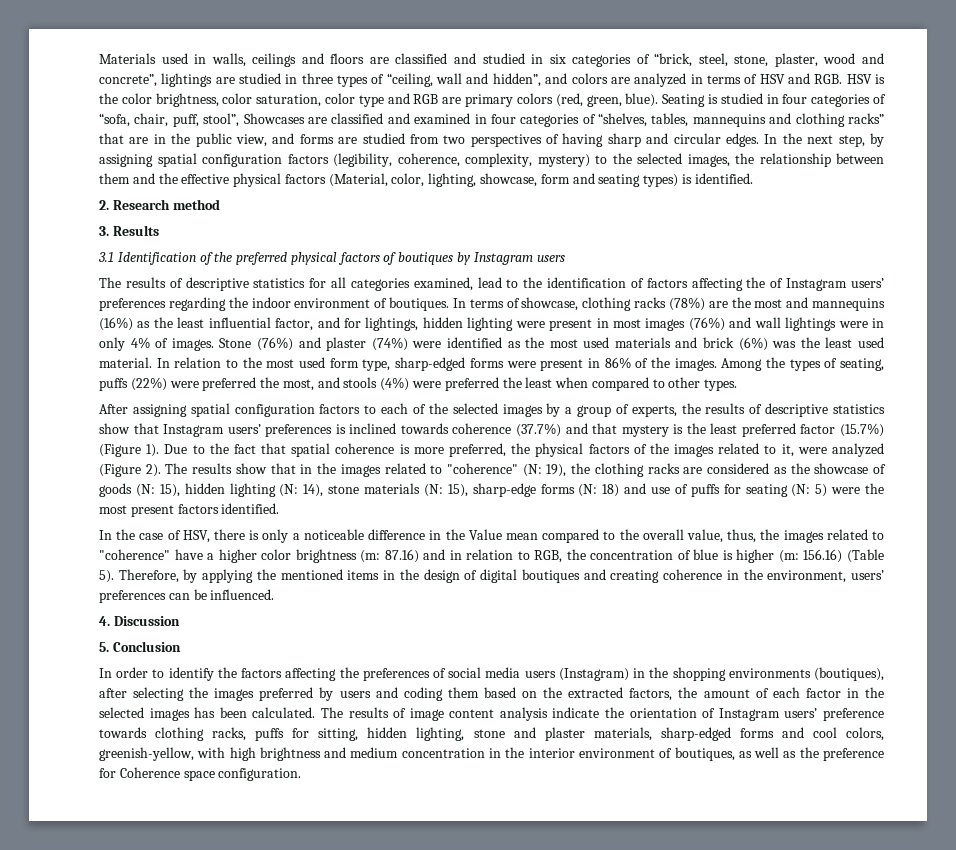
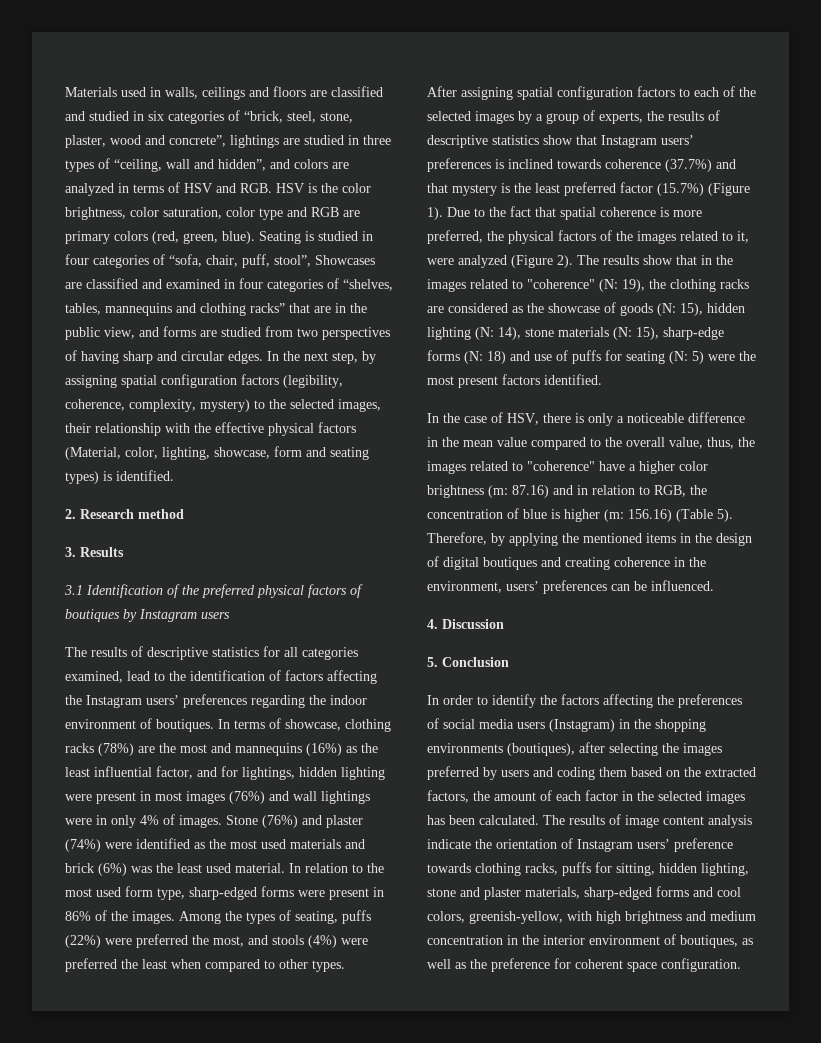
- In the next step, by assigning spatial configuration factors (legibility, coherence, complexity, mystery) to the selected images, the relationship between them and the effective physical factors (Material, color, lighting, showcase, form and seating types) is identified.
+ In the next step, by assigning spatial configuration factors (legibility, coherence, complexity, mystery) to the selected images, their relationship with the effective physical factors (Material, color, lighting, showcase, form and seating types) is identified.
- The results of descriptive statistics for all categories examined, lead to the identification of factors affecting the of Instagram users’ preferences regarding the indoor environment of boutiques.
+ The results of descriptive statistics for all categories examined, lead to the identification of factors affecting the Instagram users’ preferences regarding the indoor environment of boutiques.
- In the case of HSV, there is only a noticeable difference in the Value mean compared to the overall value, thus, the images related to "coherence" have a higher color brightness (m: 87.16) and in relation to RGB, the concentration of blue is higher (m: 156.16) (Table 5).
+ In the case of HSV, there is only a noticeable difference in the mean value compared to the overall value, thus, the images related to "coherence" have a higher color brightness (m: 87.16) and in relation to RGB, the concentration of blue is higher (m: 156.16) (Table 5).
- The results of image content analysis indicate the orientation of Instagram users’ preference towards clothing racks, puffs for sitting, hidden lighting, stone and plaster materials, sharp-edged forms and cool colors, greenish-yellow, with high brightness and medium concentration in the interior environment of boutiques, as well as the preference for Coherence space configuration.
+ The results of image content analysis indicate the orientation of Instagram users’ preference towards clothing racks, puffs for sitting, hidden lighting, stone and plaster materials, sharp-edged forms and cool colors, greenish-yellow, with high brightness and medium concentration in the interior environment of boutiques, as well as the preference for coherent space configuration.

